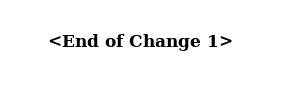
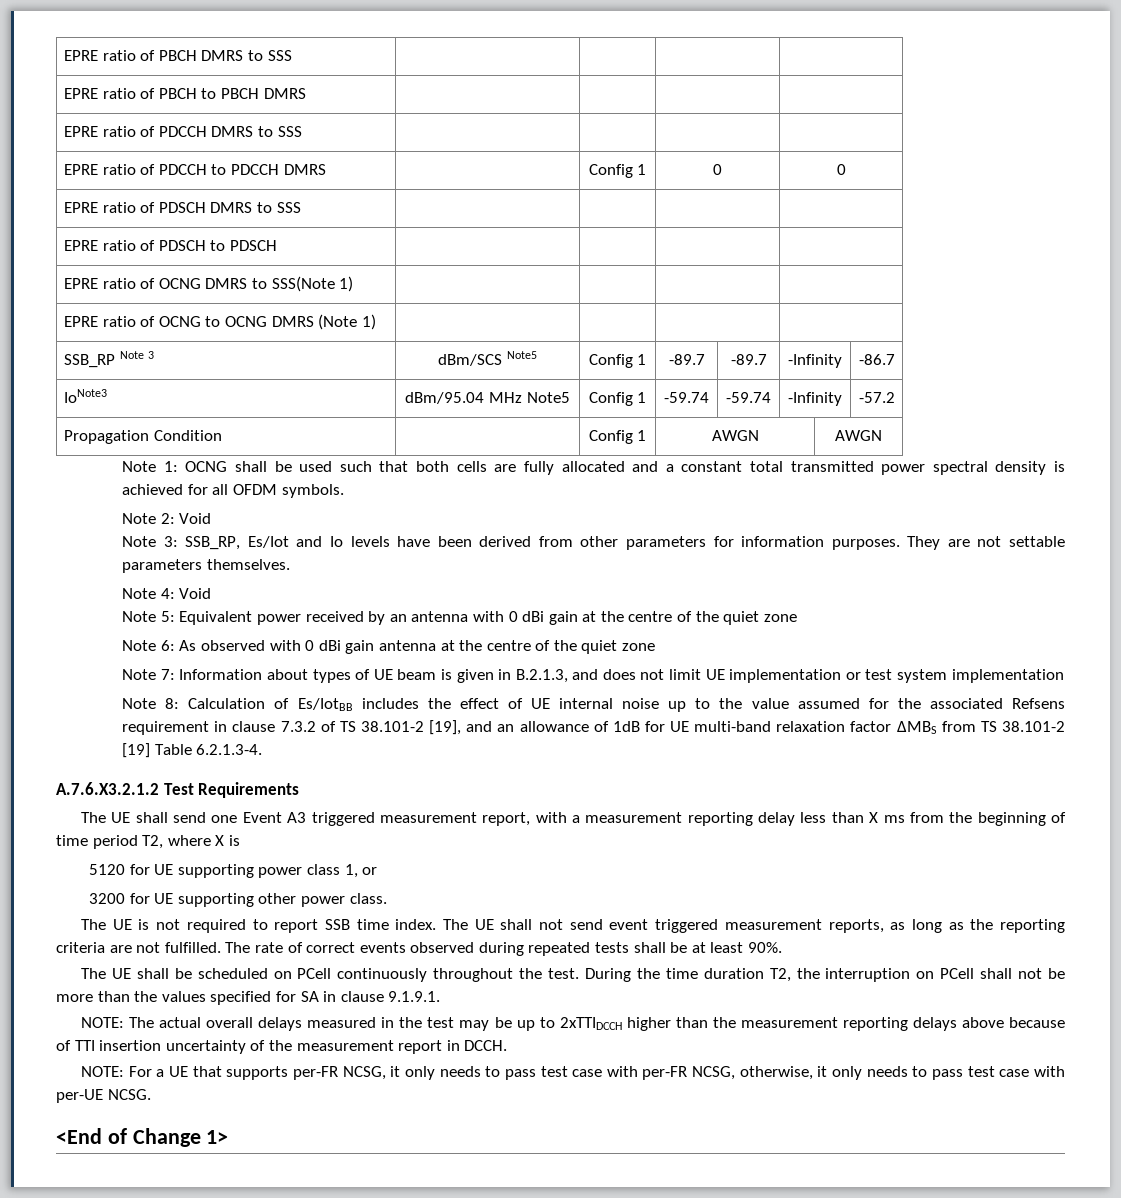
+ EPRE ratio of PBCH DMRS to SSS | | | |
+ EPRE ratio of PBCH to PBCH DMRS | | | |
+ EPRE ratio of PDCCH DMRS to SSS | | | |
+ EPRE ratio of PDCCH to PDCCH DMRS | | Config 1 | 0 | 0
+ EPRE ratio of PDSCH DMRS to SSS | | | |
+ EPRE ratio of PDSCH to PDSCH | | | |
+ EPRE ratio of OCNG DMRS to SSS(Note 1) | | | |
+ EPRE ratio of OCNG to OCNG DMRS (Note 1) | | | |
+ SSB_RP Note 3 | dBm/SCS Note5 | Config 1 | -89.7 | -89.7 | -Infinity | -86.7
+ IoNote3 | dBm/95.04 MHz Note5 | Config 1 | -59.74 | -59.74 | -Infinity | -57.2
+ Propagation Condition | | Config 1 | AWGN | AWGN
+ Note 1: OCNG shall be used such that both cells are fully allocated and a constant total transmitted power spectral density is achieved for all OFDM symbols.
+ Note 2: Void
+ Note 3: SSB_RP, Es/Iot and Io levels have been derived from other parameters for information purposes. They are not settable parameters themselves.
+ Note 4: Void
+ Note 5: Equivalent power received by an antenna with 0 dBi gain at the centre of the quiet zone
+ Note 6: As observed with 0 dBi gain antenna at the centre of the quiet zone
+ Note 7: Information about types of UE beam is given in B.2.1.3, and does not limit UE implementation or test system implementation
+ Note 8: Calculation of Es/IotBB includes the effect of UE internal noise up to the value assumed for the associated Refsens requirement in clause 7.3.2 of TS 38.101-2 [19], and an allowance of 1dB for UE multi-band relaxation factor ΔMBS from TS 38.101-2 [19] Table 6.2.1.3-4.
+ A.7.6.X3.2.1.2 Test Requirements
+ The UE shall send one Event A3 triggered measurement report, with a measurement reporting delay less than X ms from the beginning of time period T2, where X is
+ 5120 for UE supporting power class 1, or
+ 3200 for UE supporting other power class.
+ The UE is not required to report SSB time index. The UE shall not send event triggered measurement reports, as long as the reporting criteria are not fulfilled. The rate of correct events observed during repeated tests shall be at least 90%.
+ The UE shall be scheduled on PCell continuously throughout the test. During the time duration T2, the interruption on PCell shall not be more than the values specified for SA in clause 9.1.9.1.
+ NOTE: The actual overall delays measured in the test may be up to 2xTTIDCCH higher than the measurement reporting delays above because of TTI insertion uncertainty of the measurement report in DCCH.
+ NOTE: For a UE that supports per-FR NCSG, it only needs to pass test case with per-FR NCSG, otherwise, it only needs to pass test case with per-UE NCSG.

